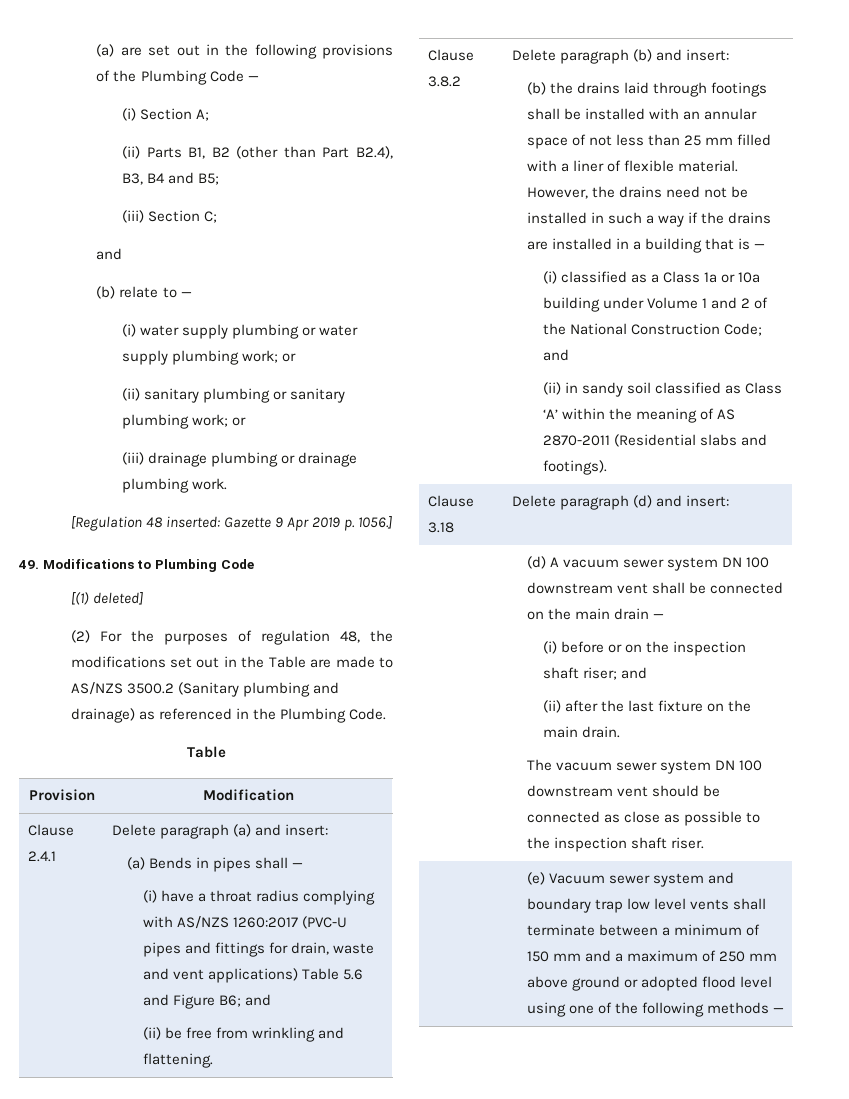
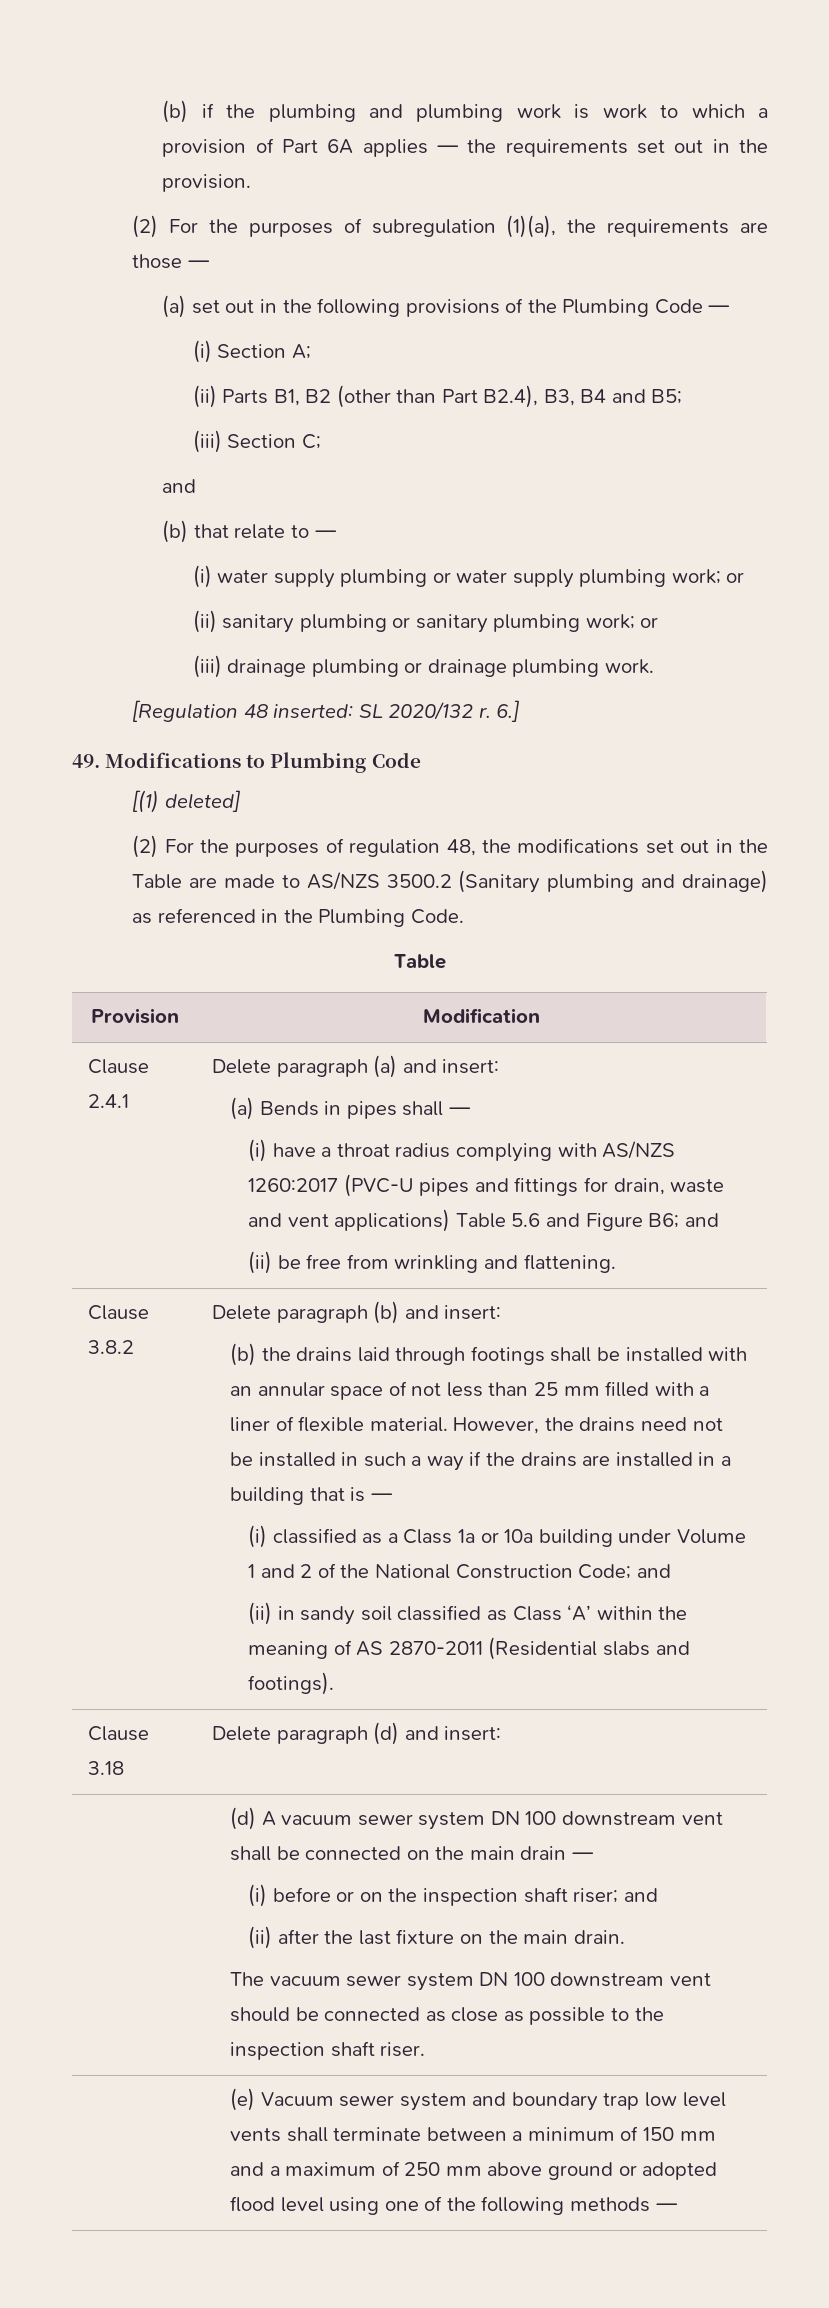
- (a) are set out in the following provisions of the Plumbing Code —
+ (b) if the plumbing and plumbing work is work to which a provision of Part 6A applies — the requirements set out in the provision.
+ (2) For the purposes of subregulation (1)(a), the requirements are those —
+ (a) set out in the following provisions of the Plumbing Code —
- (b) relate to —
+ (b) that relate to —
- [Regulation 48 inserted: Gazette 9 Apr 2019 p. 1056.]
+ [Regulation 48 inserted: SL 2020/132 r. 6.]

